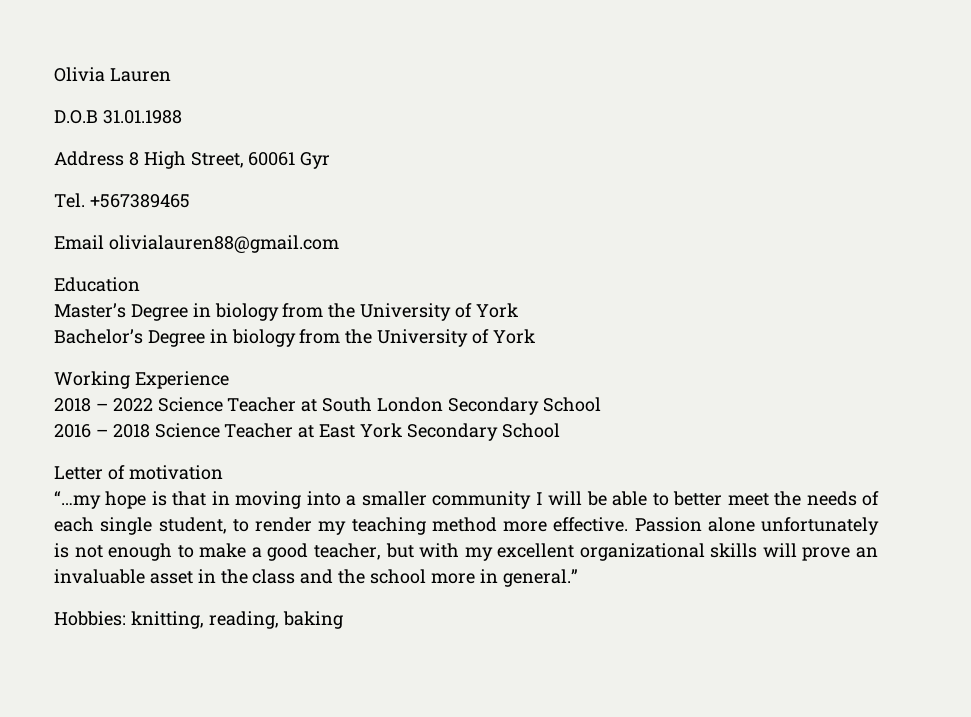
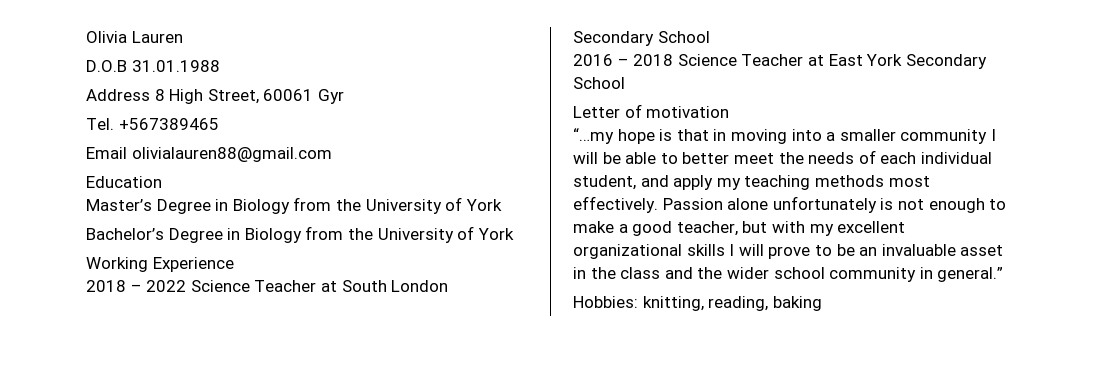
- Master’s Degree in biology from the University of York
+ Master’s Degree in Biology from the University of York
- Bachelor’s Degree in biology from the University of York
+ Bachelor’s Degree in Biology from the University of York
- “…my hope is that in moving into a smaller community I will be able to better meet the needs of each single student, to render my teaching method more effective.
+ “…my hope is that in moving into a smaller community I will be able to better meet the needs of each individual student, and apply my teaching methods most effectively.
- Passion alone unfortunately is not enough to make a good teacher, but with my excellent organizational skills will prove an invaluable asset in the class and the school more in general.”
+ Passion alone unfortunately is not enough to make a good teacher, but with my excellent organizational skills I will prove to be an invaluable asset in the class and the wider school community in general.”

